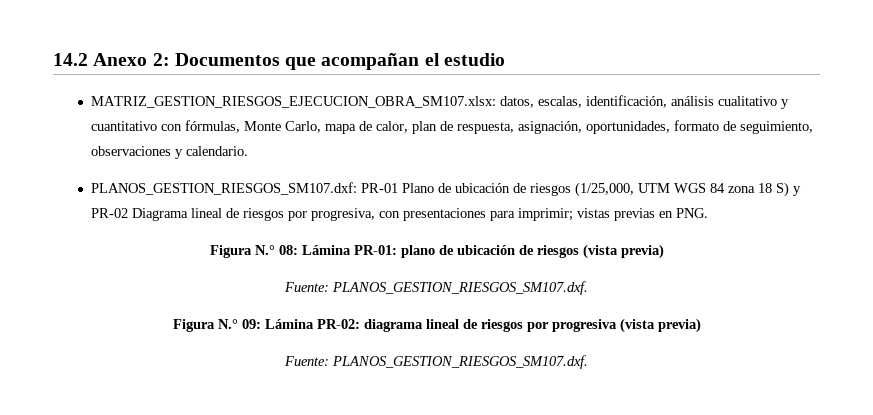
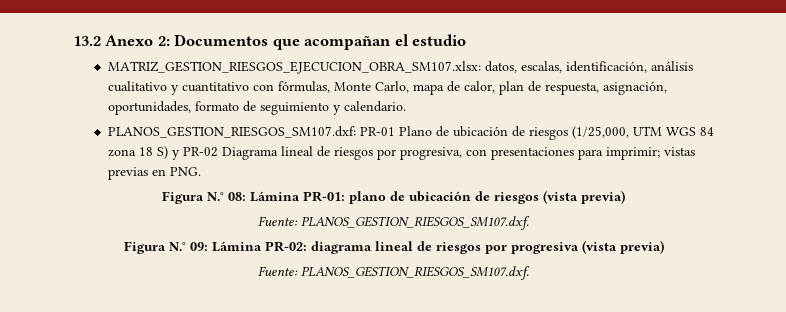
- 14.2 Anexo 2: Documentos que acompañan el estudio
+ 13.2 Anexo 2: Documentos que acompañan el estudio
- MATRIZ_GESTION_RIESGOS_EJECUCION_OBRA_SM107.xlsx: datos, escalas, identificación, análisis cualitativo y cuantitativo con fórmulas, Monte Carlo, mapa de calor, plan de respuesta, asignación, oportunidades, formato de seguimiento, observaciones y calendario.
+ MATRIZ_GESTION_RIESGOS_EJECUCION_OBRA_SM107.xlsx: datos, escalas, identificación, análisis cualitativo y cuantitativo con fórmulas, Monte Carlo, mapa de calor, plan de respuesta, asignación, oportunidades, formato de seguimiento y calendario.

